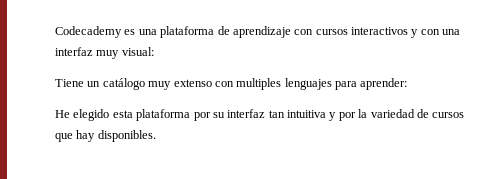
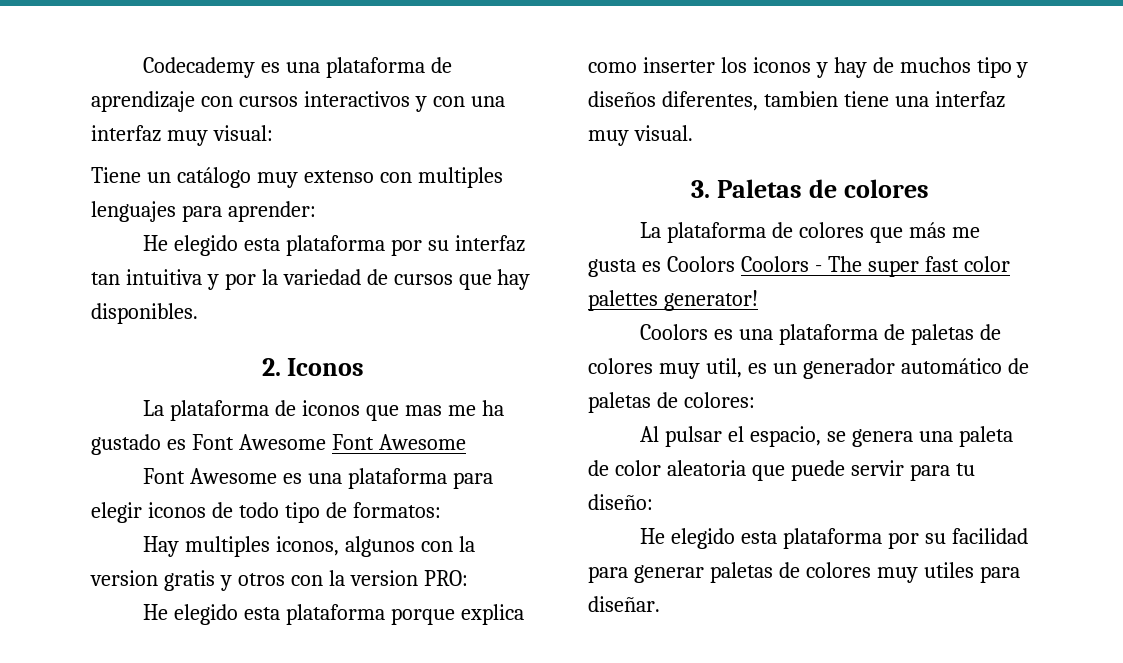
+ 2. Iconos
+ La plataforma de iconos que mas me ha gustado es Font Awesome Font Awesome
+ Font Awesome es una plataforma para elegir iconos de todo tipo de formatos:
+ Hay multiples iconos, algunos con la version gratis y otros con la version PRO:
+ He elegido esta plataforma porque explica como inserter los iconos y hay de muchos tipo y diseños diferentes, tambien tiene una interfaz muy visual.
+ 3. Paletas de colores
+ La plataforma de colores que más me gusta es Coolors Coolors - The super fast color palettes generator!
+ Coolors es una plataforma de paletas de colores muy util, es un generador automático de paletas de colores:
+ Al pulsar el espacio, se genera una paleta de color aleatoria que puede servir para tu diseño:
+ He elegido esta plataforma por su facilidad para generar paletas de colores muy utiles para diseñar.

